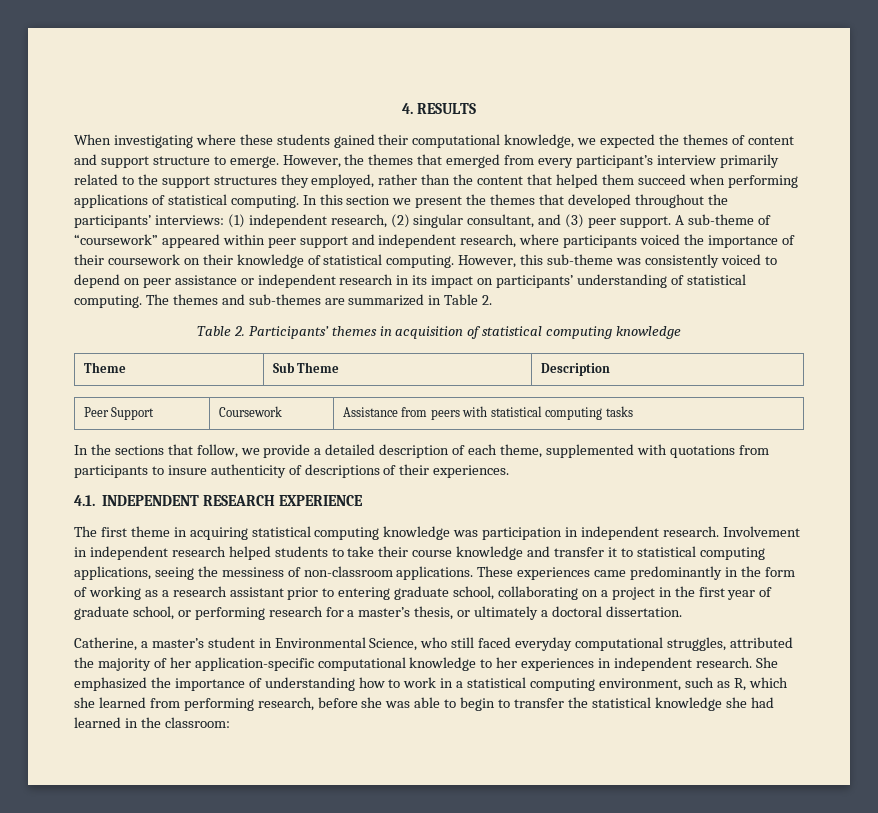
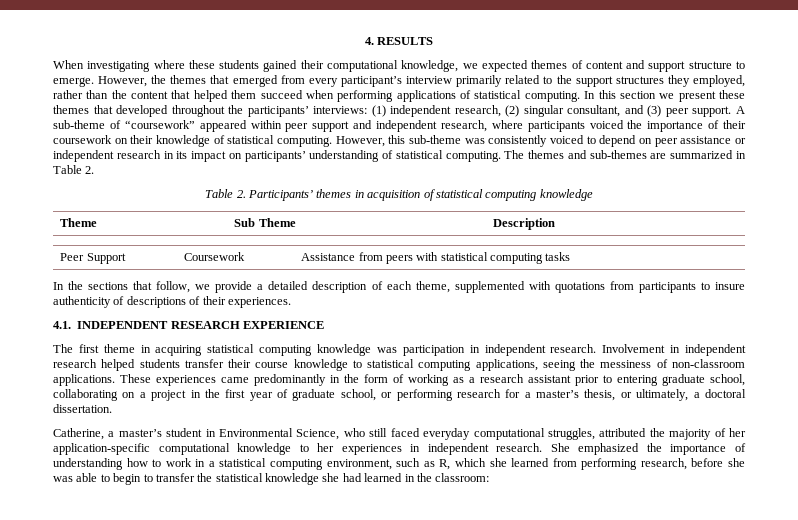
- When investigating where these students gained their computational knowledge, we expected the themes of content and support structure to emerge.
+ When investigating where these students gained their computational knowledge, we expected themes of content and support structure to emerge.
- In this section we present the themes that developed throughout the participants’ interviews: (1) independent research, (2) singular consultant, and (3) peer support.
+ In this section we present these themes that developed throughout the participants’ interviews: (1) independent research, (2) singular consultant, and (3) peer support.
- Involvement in independent research helped students to take their course knowledge and transfer it to statistical computing applications, seeing the messiness of non-classroom applications.
+ Involvement in independent research helped students transfer their course knowledge to statistical computing applications, seeing the messiness of non-classroom applications.
- These experiences came predominantly in the form of working as a research assistant prior to entering graduate school, collaborating on a project in the first year of graduate school, or performing research for a master’s thesis, or ultimately a doctoral dissertation.
+ These experiences came predominantly in the form of working as a research assistant prior to entering graduate school, collaborating on a project in the first year of graduate school, or performing research for a master’s thesis, or ultimately, a doctoral dissertation.

